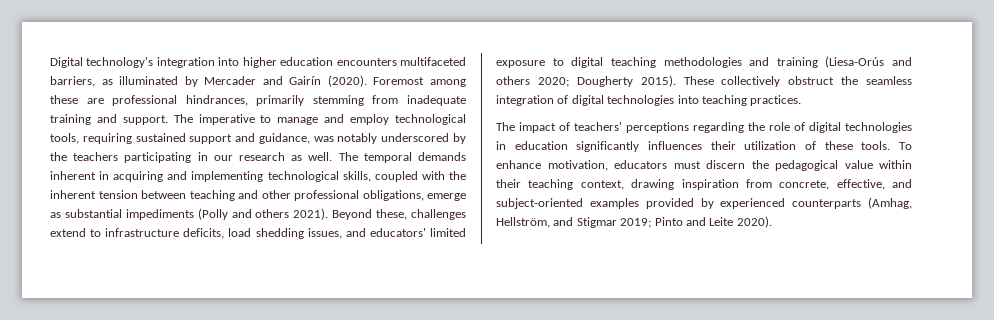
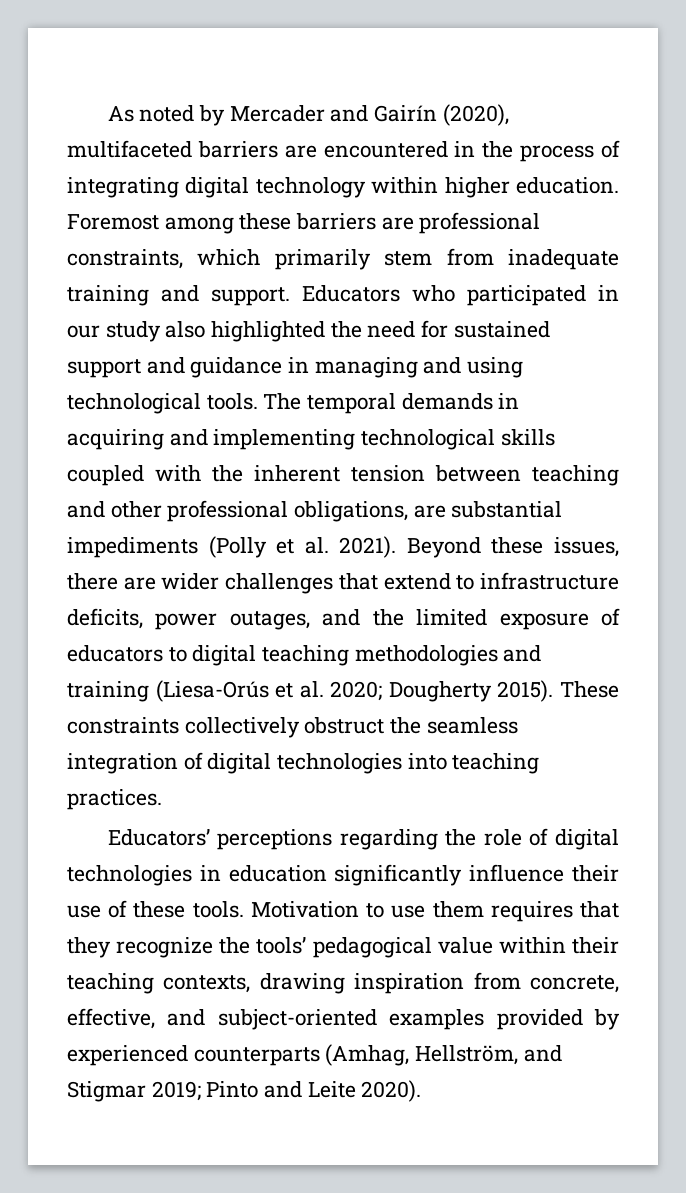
- Digital technology's integration into higher education encounters multifaceted barriers, as illuminated by Mercader and Gairín (2020).
+ As noted by Mercader and Gairín (2020), multifaceted barriers are encountered in the process of integrating digital technology within higher education.
- Foremost among these are professional hindrances, primarily stemming from inadequate training and support.
+ Foremost among these barriers are professional constraints, which primarily stem from inadequate training and support.
- The imperative to manage and employ technological tools, requiring sustained support and guidance, was notably underscored by the teachers participating in our research as well.
+ Educators who participated in our study also highlighted the need for sustained support and guidance in managing and using technological tools.
- The temporal demands inherent in acquiring and implementing technological skills, coupled with the inherent tension between teaching and other professional obligations, emerge as substantial impediments (Polly and others 2021). Beyond these, challenges extend to infrastructure deficits, load shedding issues, and educators' limited exposure to digital teaching methodologies and training (Liesa-Orús and others 2020; Dougherty 2015).
+ The temporal demands in acquiring and implementing technological skills coupled with the inherent tension between teaching and other professional obligations, are substantial impediments (Polly et al. 2021). Beyond these issues, there are wider challenges that extend to infrastructure deficits, power outages, and the limited exposure of educators to digital teaching methodologies and training (Liesa-Orús et al. 2020; Dougherty 2015).
- These collectively obstruct the seamless integration of digital technologies into teaching practices.
+ These constraints collectively obstruct the seamless integration of digital technologies into teaching practices.
- The impact of teachers' perceptions regarding the role of digital technologies in education significantly influences their utilization of these tools. To enhance motivation, educators must discern the pedagogical value within their teaching context, drawing inspiration from concrete, effective, and subject-oriented examples provided by experienced counterparts (Amhag, Hellström, and Stigmar 2019; Pinto and Leite 2020).
+ Educators’ perceptions regarding the role of digital technologies in education significantly influence their use of these tools. Motivation to use them requires that they recognize the tools’ pedagogical value within their teaching contexts, drawing inspiration from concrete, effective, and subject-oriented examples provided by experienced counterparts (Amhag, Hellström, and Stigmar 2019; Pinto and Leite 2020).

